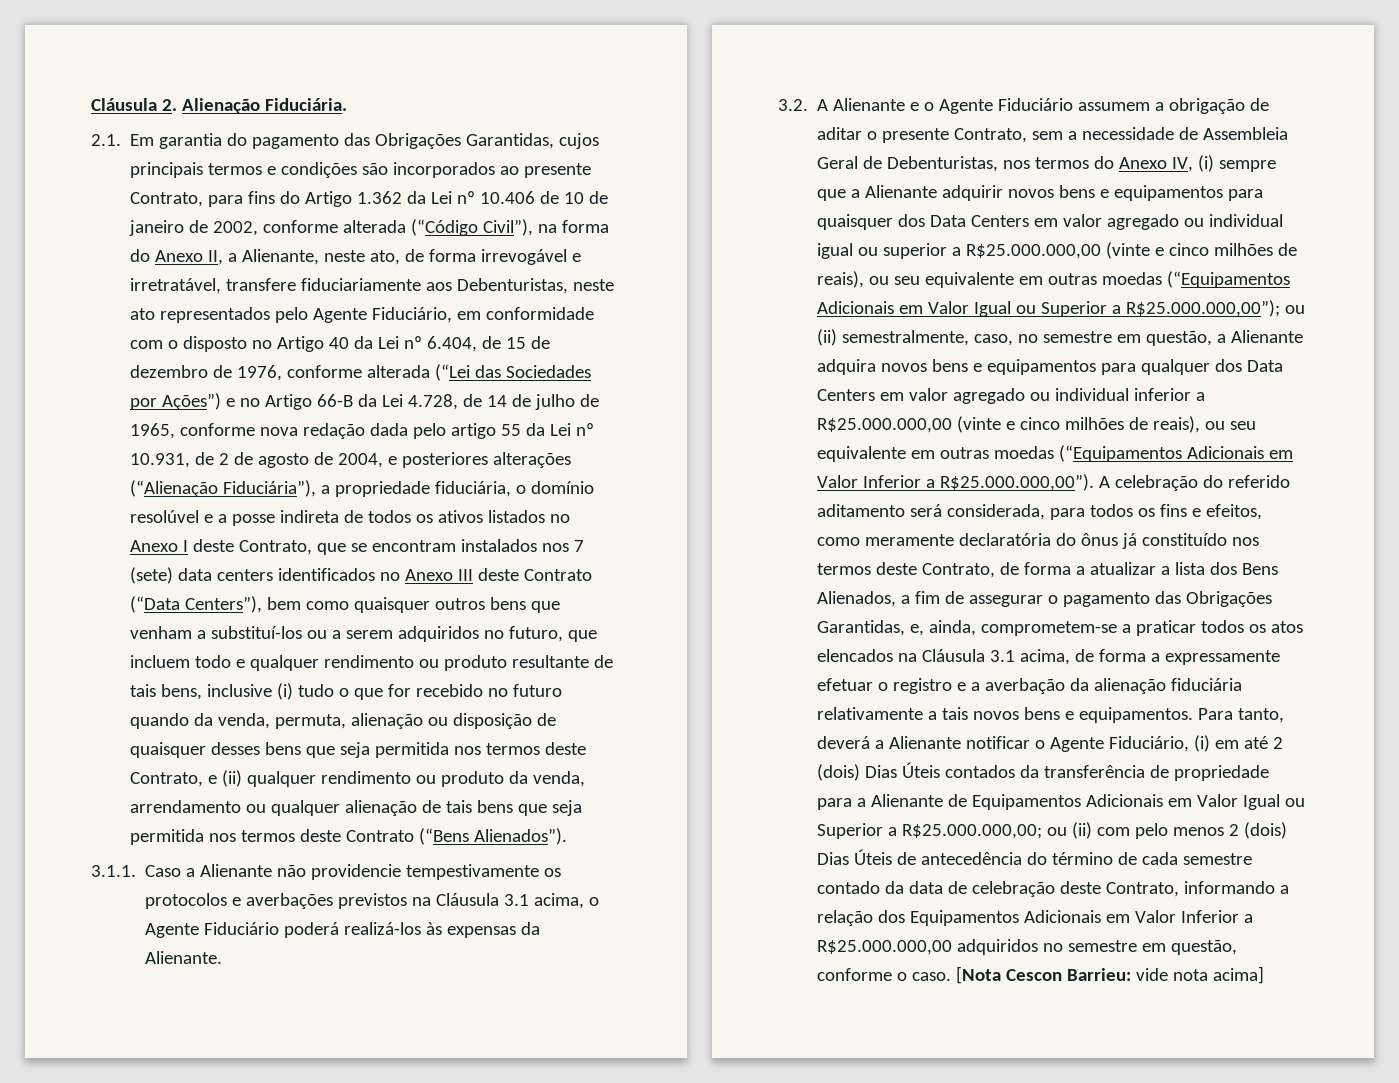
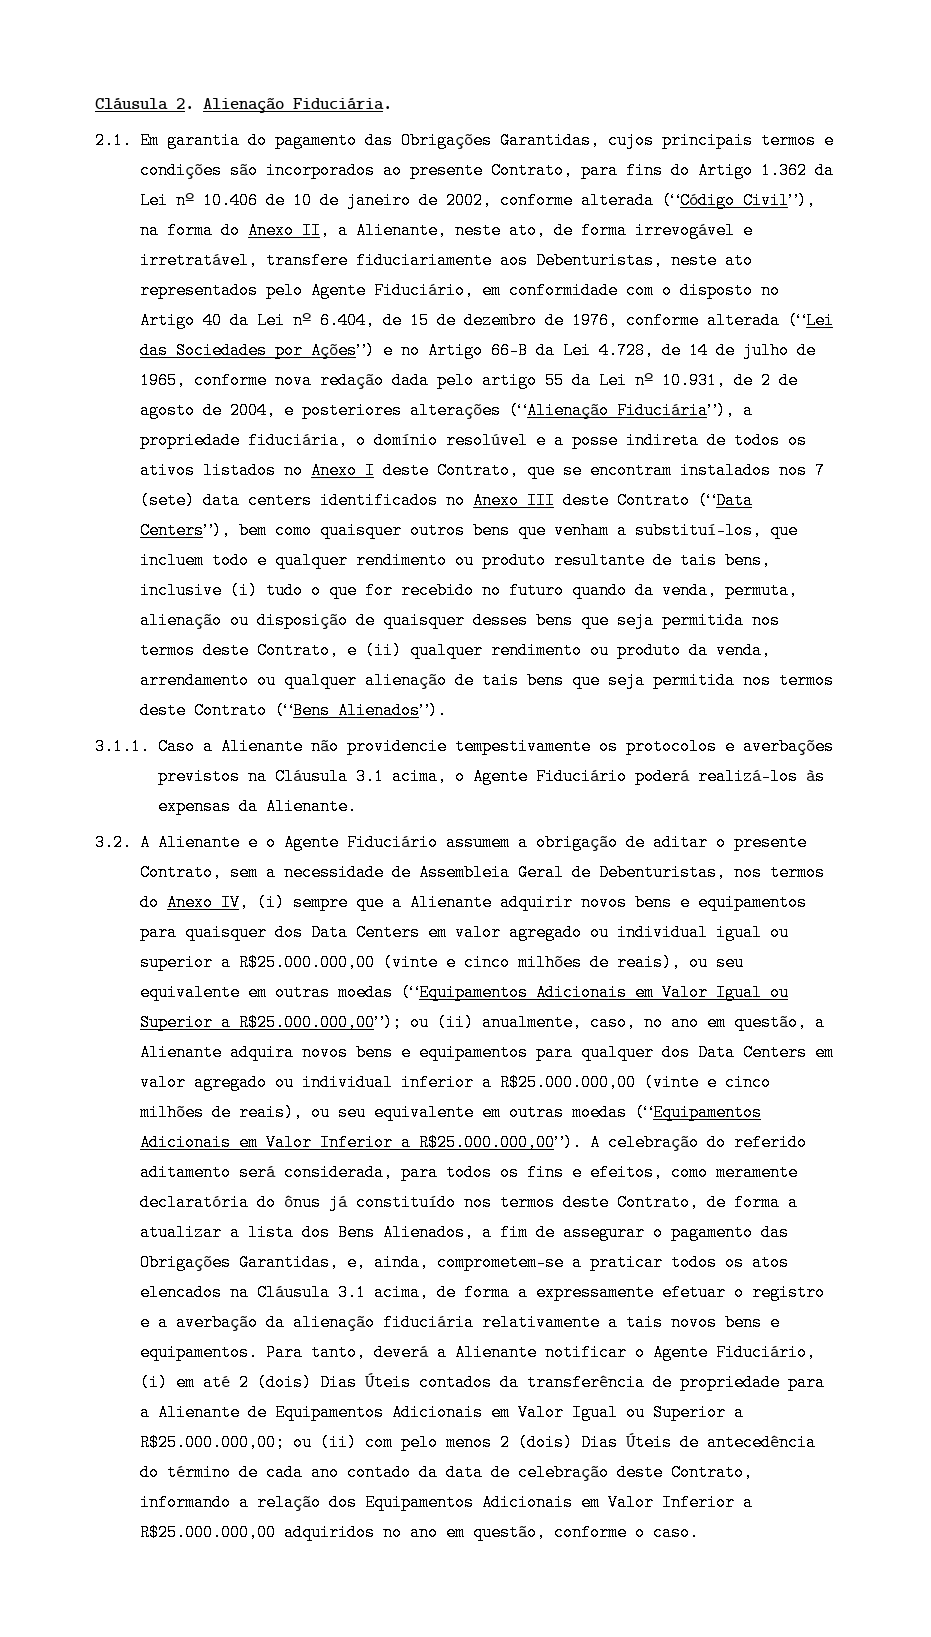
- 2.1. Em garantia do pagamento das Obrigações Garantidas, cujos principais termos e condições são incorporados ao presente Contrato, para fins do Artigo 1.362 da Lei nº 10.406 de 10 de janeiro de 2002, conforme alterada (“Código Civil”), na forma do Anexo II, a Alienante, neste ato, de forma irrevogável e irretratável, transfere fiduciariamente aos Debenturistas, neste ato representados pelo Agente Fiduciário, em conformidade com o disposto no Artigo 40 da Lei nº 6.404, de 15 de dezembro de 1976, conforme alterada (“Lei das Sociedades por Ações”) e no Artigo 66-B da Lei 4.728, de 14 de julho de 1965, conforme nova redação dada pelo artigo 55 da Lei nº 10.931, de 2 de agosto de 2004, e posteriores alterações (“Alienação Fiduciária”), a propriedade fiduciária, o domínio resolúvel e a posse indireta de todos os ativos listados no Anexo I deste Contrato, que se encontram instalados nos 7 (sete) data centers identificados no Anexo III deste Contrato (“Data Centers”), bem como quaisquer outros bens que venham a substituí-los ou a serem adquiridos no futuro, que incluem todo e qualquer rendimento ou produto resultante de tais bens, inclusive (i) tudo o que for recebido no futuro quando da venda, permuta, alienação ou disposição de quaisquer desses bens que seja permitida nos termos deste Contrato, e (ii) qualquer rendimento ou produto da venda, arrendamento ou qualquer alienação de tais bens que seja permitida nos termos deste Contrato (“Bens Alienados”).
+ 2.1. Em garantia do pagamento das Obrigações Garantidas, cujos principais termos e condições são incorporados ao presente Contrato, para fins do Artigo 1.362 da Lei nº 10.406 de 10 de janeiro de 2002, conforme alterada (“Código Civil”), na forma do Anexo II, a Alienante, neste ato, de forma irrevogável e irretratável, transfere fiduciariamente aos Debenturistas, neste ato representados pelo Agente Fiduciário, em conformidade com o disposto no Artigo 40 da Lei nº 6.404, de 15 de dezembro de 1976, conforme alterada (“Lei das Sociedades por Ações”) e no Artigo 66-B da Lei 4.728, de 14 de julho de 1965, conforme nova redação dada pelo artigo 55 da Lei nº 10.931, de 2 de agosto de 2004, e posteriores alterações (“Alienação Fiduciária”), a propriedade fiduciária, o domínio resolúvel e a posse indireta de todos os ativos listados no Anexo I deste Contrato, que se encontram instalados nos 7 (sete) data centers identificados no Anexo III deste Contrato (“Data Centers”), bem como quaisquer outros bens que venham a substituí-los, que incluem todo e qualquer rendimento ou produto resultante de tais bens, inclusive (i) tudo o que for recebido no futuro quando da venda, permuta, alienação ou disposição de quaisquer desses bens que seja permitida nos termos deste Contrato, e (ii) qualquer rendimento ou produto da venda, arrendamento ou qualquer alienação de tais bens que seja permitida nos termos deste Contrato (“Bens Alienados”).
- ou (ii) semestralmente, caso, no semestre em questão, a Alienante adquira novos bens e equipamentos para qualquer dos Data Centers em valor agregado ou individual inferior a R$25.000.000,00 (vinte e cinco milhões de reais), ou seu equivalente em outras moedas (“Equipamentos Adicionais em Valor Inferior a R$25.000.000,00”). A celebração do referido aditamento será considerada, para todos os fins e efeitos, como meramente declaratória do ônus já constituído nos termos deste Contrato, de forma a atualizar a lista dos Bens Alienados, a fim de assegurar o pagamento das Obrigações Garantidas, e, ainda, comprometem-se a praticar todos os atos elencados na Cláusula 3.1 acima, de forma a expressamente efetuar o registro e a averbação da alienação fiduciária relativamente a tais novos bens e equipamentos.
+ ou (ii) anualmente, caso, no ano em questão, a Alienante adquira novos bens e equipamentos para qualquer dos Data Centers em valor agregado ou individual inferior a R$25.000.000,00 (vinte e cinco milhões de reais), ou seu equivalente em outras moedas (“Equipamentos Adicionais em Valor Inferior a R$25.000.000,00”). A celebração do referido aditamento será considerada, para todos os fins e efeitos, como meramente declaratória do ônus já constituído nos termos deste Contrato, de forma a atualizar a lista dos Bens Alienados, a fim de assegurar o pagamento das Obrigações Garantidas, e, ainda, comprometem-se a praticar todos os atos elencados na Cláusula 3.1 acima, de forma a expressamente efetuar o registro e a averbação da alienação fiduciária relativamente a tais novos bens e equipamentos.
- ou (ii) com pelo menos 2 (dois) Dias Úteis de antecedência do término de cada semestre contado da data de celebração deste Contrato, informando a relação dos Equipamentos Adicionais em Valor Inferior a R$25.000.000,00 adquiridos no semestre em questão, conforme o caso. [Nota Cescon Barrieu: vide nota acima]
+ ou (ii) com pelo menos 2 (dois) Dias Úteis de antecedência do término de cada ano contado da data de celebração deste Contrato, informando a relação dos Equipamentos Adicionais em Valor Inferior a R$25.000.000,00 adquiridos no ano em questão, conforme o caso.

